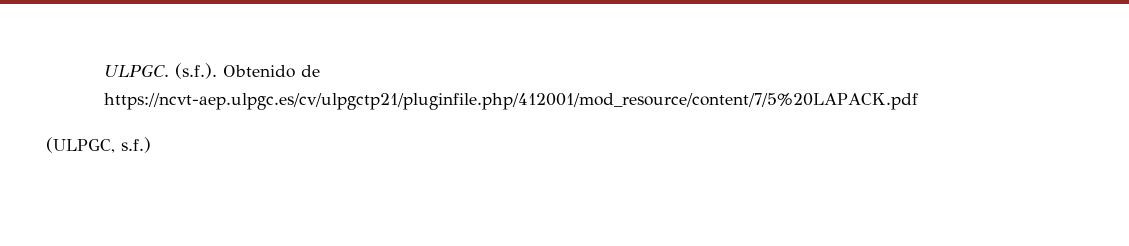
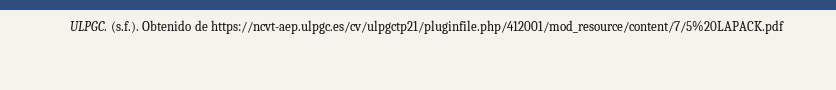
- (ULPGC, s.f.)

